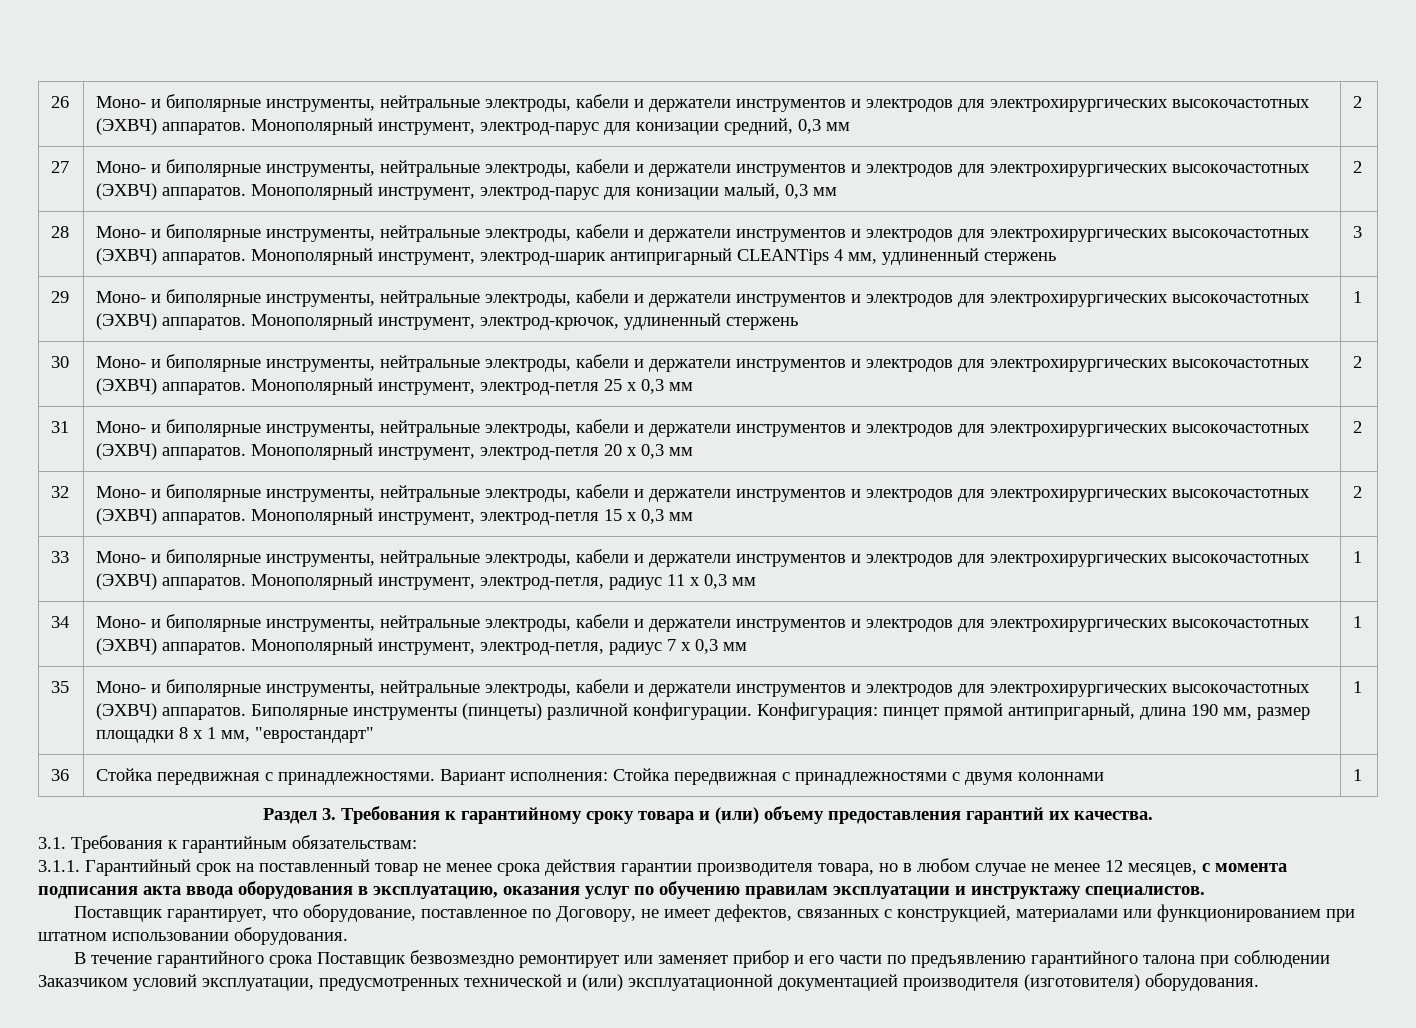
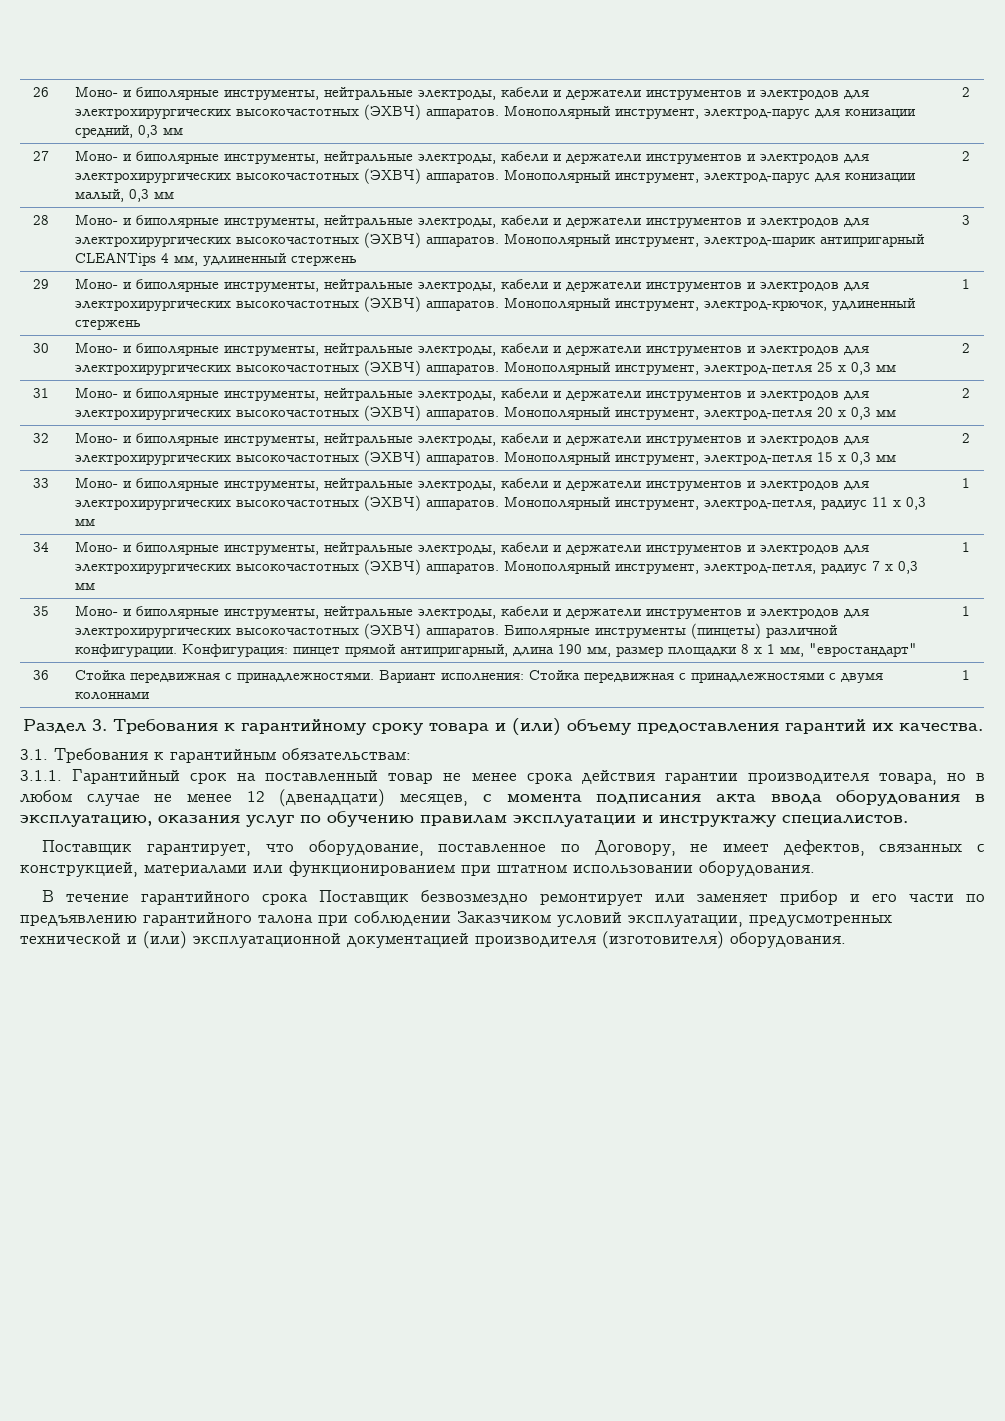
- 3.1.1. Гарантийный срок на поставленный товар не менее срока действия гарантии производителя товара, но в любом случае не менее 12 месяцев, с момента подписания акта ввода оборудования в эксплуатацию, оказания услуг по обучению правилам эксплуатации и инструктажу специалистов.
+ 3.1.1. Гарантийный срок на поставленный товар не менее срока действия гарантии производителя товара, но в любом случае не менее 12 (двенадцати) месяцев, с момента подписания акта ввода оборудования в эксплуатацию, оказания услуг по обучению правилам эксплуатации и инструктажу специалистов.

